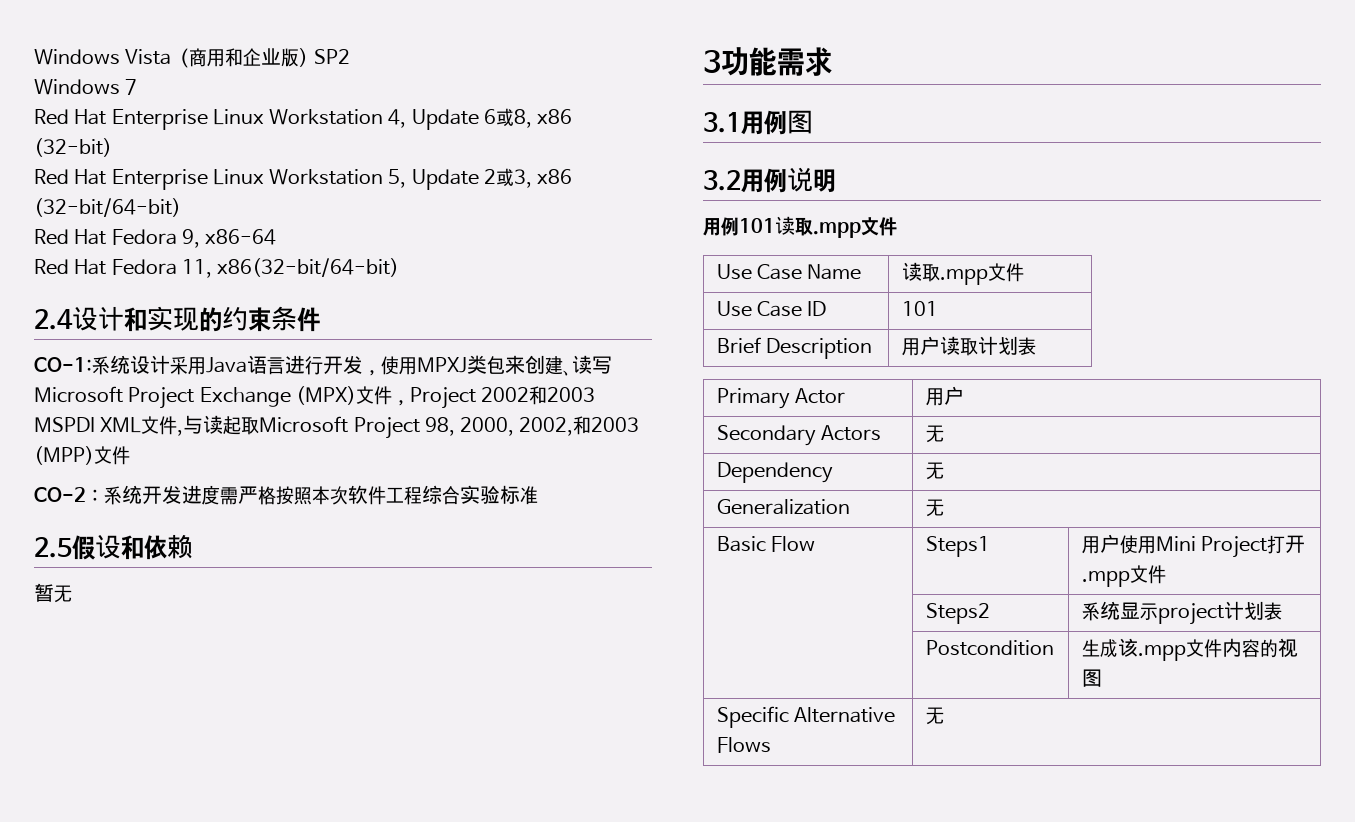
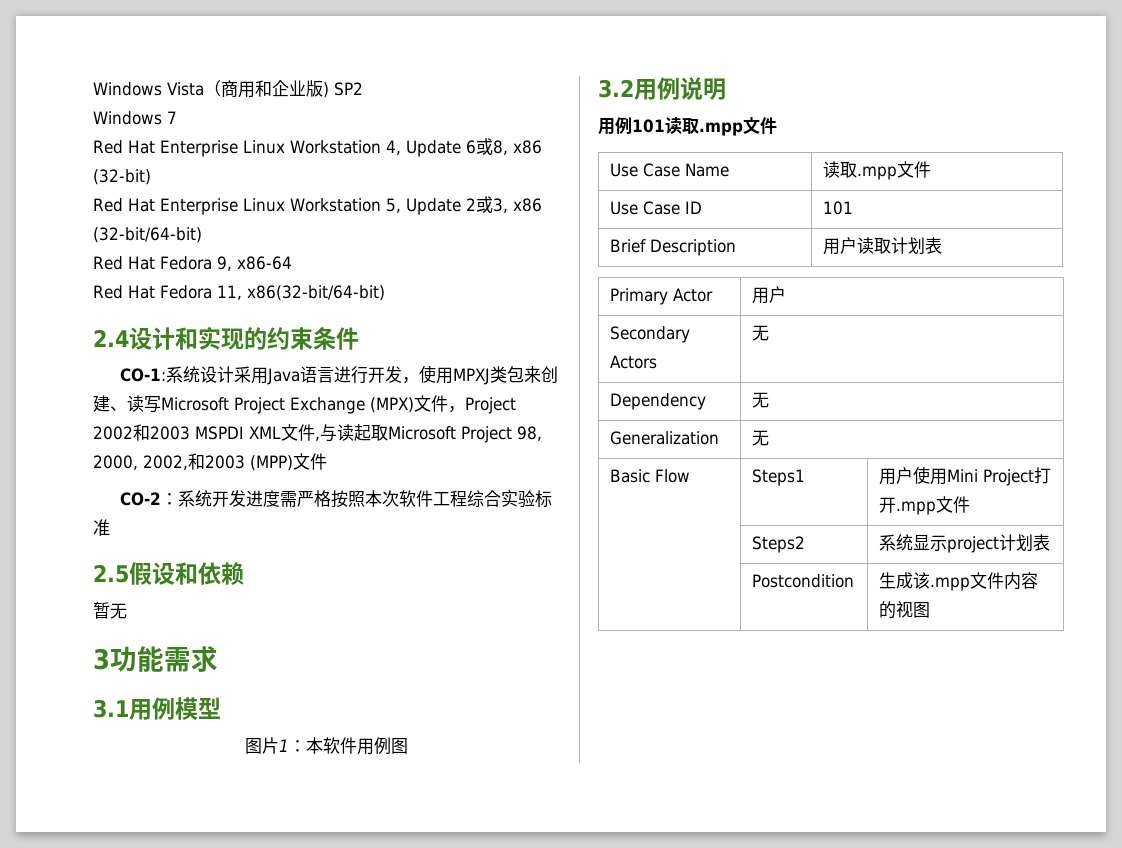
- 3.1用例图
+ 3.1用例模型
+ 图片1：本软件用例图
- Specific Alternative Flows | 无

